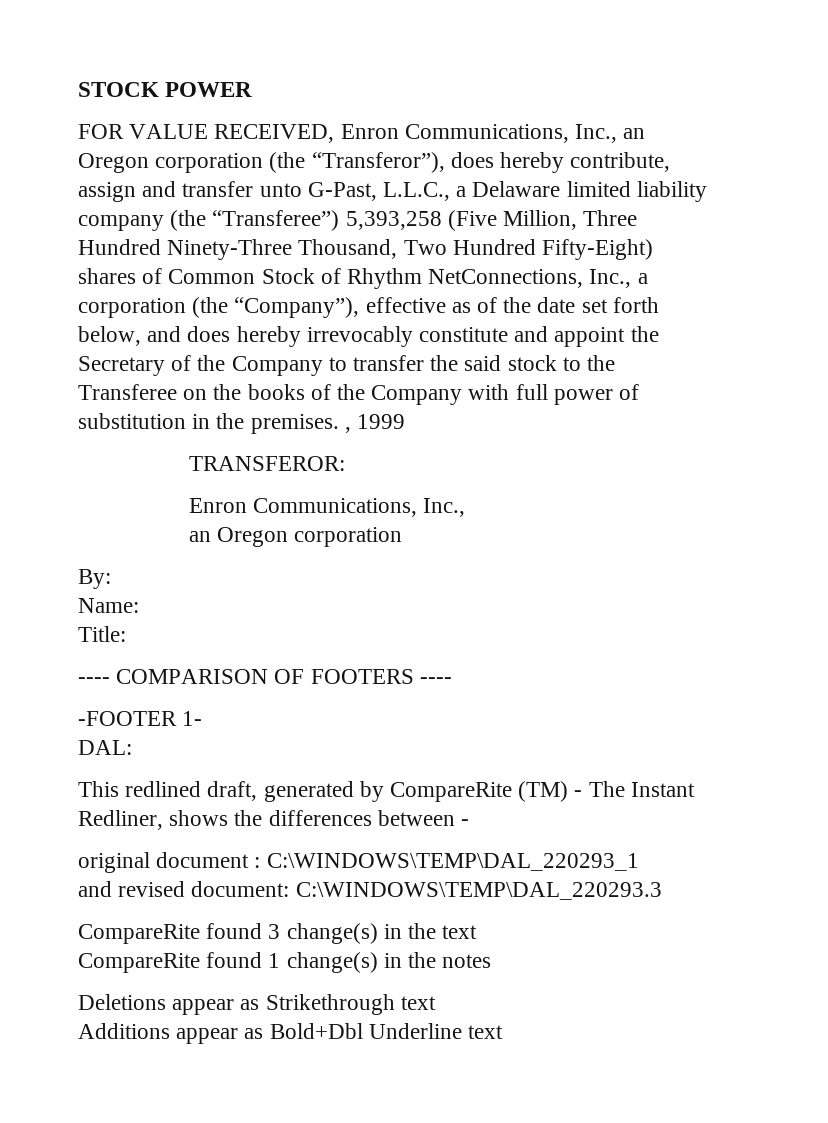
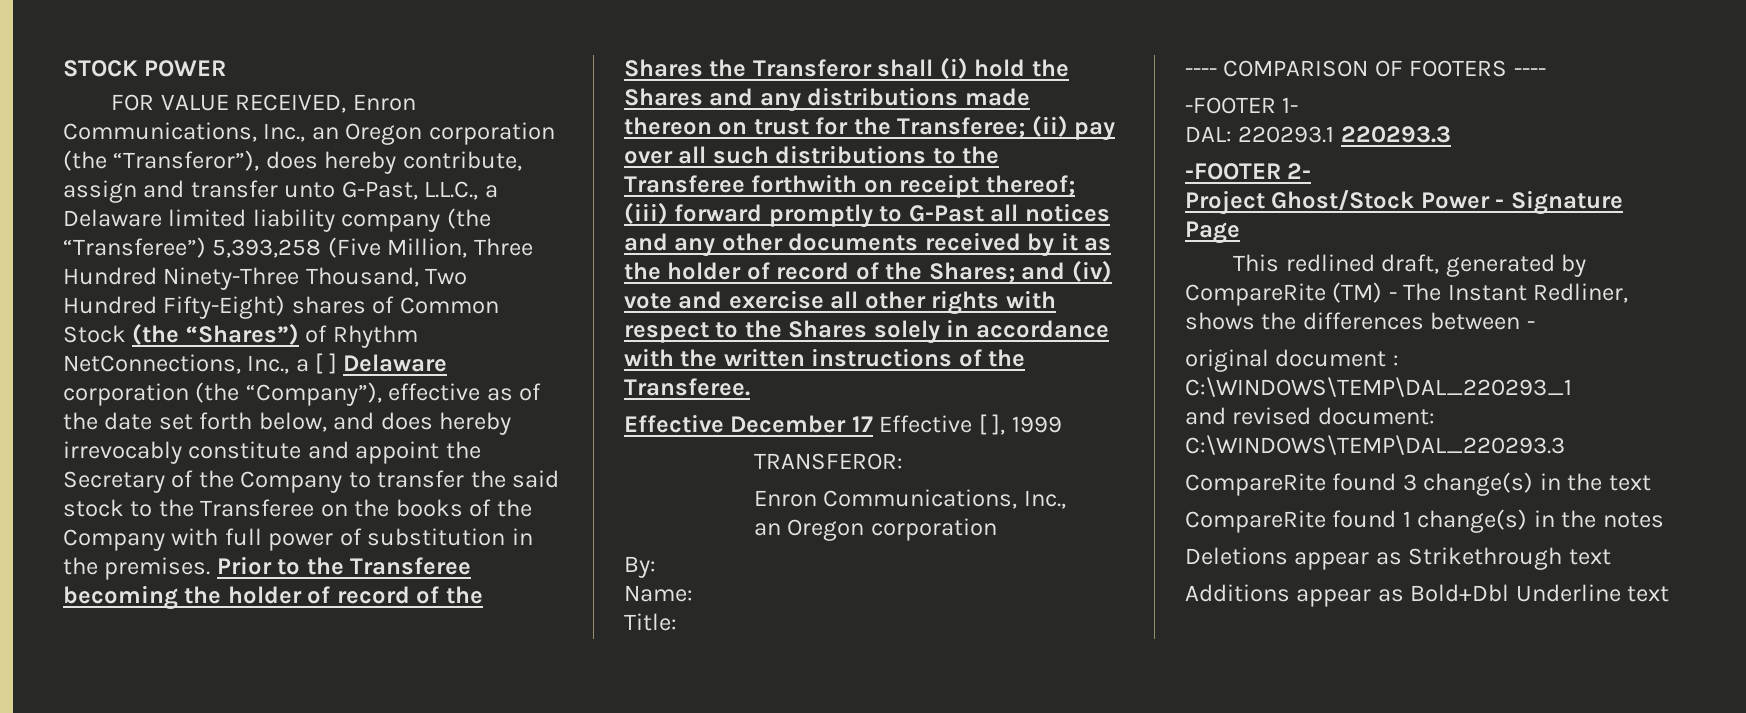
- FOR VALUE RECEIVED, Enron Communications, Inc., an Oregon corporation (the “Transferor”), does hereby contribute, assign and transfer unto G-Past, L.L.C., a Delaware limited liability company (the “Transferee”) 5,393,258 (Five Million, Three Hundred Ninety-Three Thousand, Two Hundred Fifty-Eight) shares of Common Stock of Rhythm NetConnections, Inc., a corporation (the “Company”), effective as of the date set forth below, and does hereby irrevocably constitute and appoint the Secretary of the Company to transfer the said stock to the Transferee on the books of the Company with full power of substitution in the premises. , 1999
+ FOR VALUE RECEIVED, Enron Communications, Inc., an Oregon corporation (the “Transferor”), does hereby contribute, assign and transfer unto G-Past, L.L.C., a Delaware limited liability company (the “Transferee”) 5,393,258 (Five Million, Three Hundred Ninety-Three Thousand, Two Hundred Fifty-Eight) shares of Common Stock (the “Shares”) of Rhythm NetConnections, Inc., a [ ] Delaware corporation (the “Company”), effective as of the date set forth below, and does hereby irrevocably constitute and appoint the Secretary of the Company to transfer the said stock to the Transferee on the books of the Company with full power of substitution in the premises. Prior to the Transferee becoming the holder of record of the Shares the Transferor shall (i) hold the Shares and any distributions made thereon on trust for the Transferee; (ii) pay over all such distributions to the Transferee forthwith on receipt thereof; (iii) forward promptly to G-Past all notices and any other documents received by it as the holder of record of the Shares; and (iv) vote and exercise all other rights with respect to the Shares solely in accordance with the written instructions of the Transferee.
+ Effective December 17 Effective [ ], 1999
- DAL:
+ DAL: 220293.1 220293.3
+ -FOOTER 2-
+ Project Ghost/Stock Power - Signature Page

